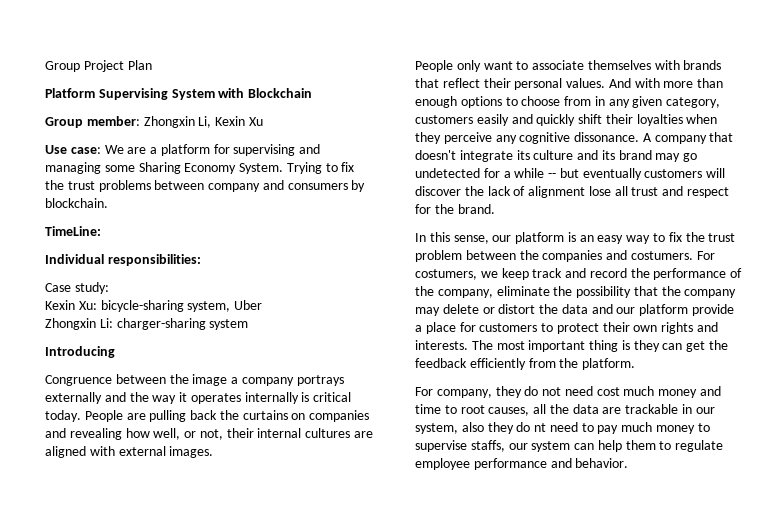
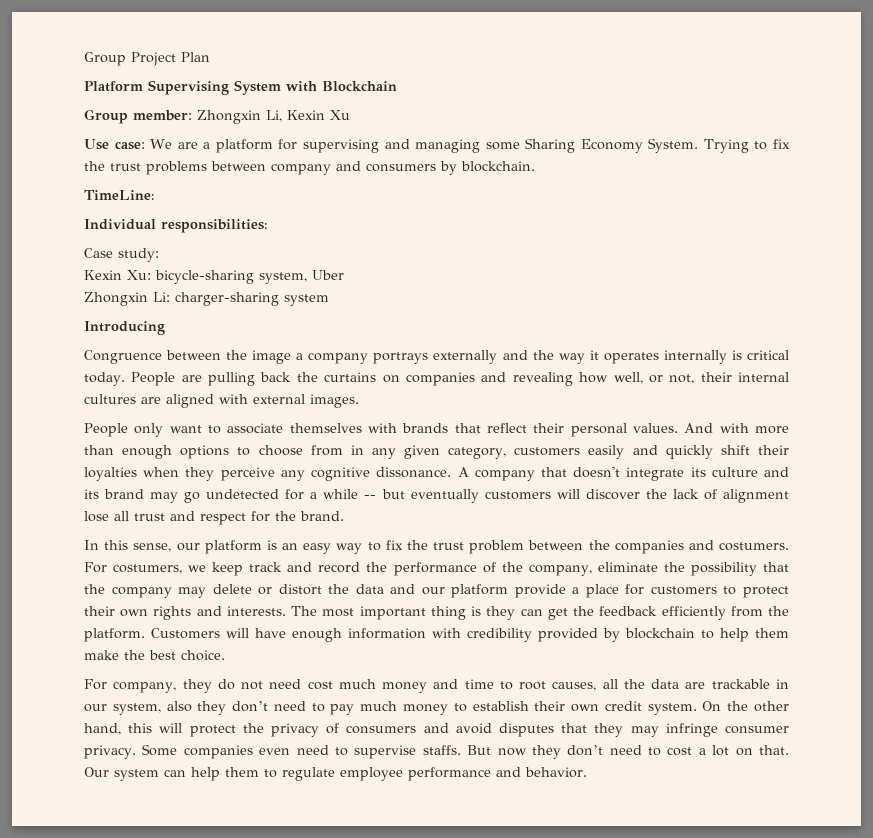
+ Customers will have enough information with credibility provided by blockchain to help them make the best choice.
- For company, they do not need cost much money and time to root causes, all the data are trackable in our system, also they do nt need to pay much money to supervise staffs, our system can help them to regulate employee performance and behavior.
+ For company, they do not need cost much money and time to root causes, all the data are trackable in our system, also they don’t need to pay much money to establish their own credit system. On the other hand, this will protect the privacy of consumers and avoid disputes that they may infringe consumer privacy. Some companies even need to supervise staffs. But now they don’t need to cost a lot on that. Our system can help them to regulate employee performance and behavior.

